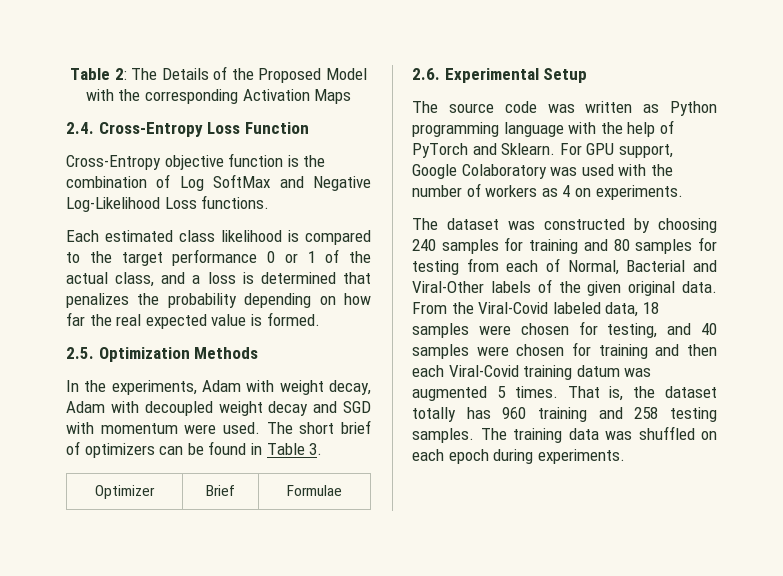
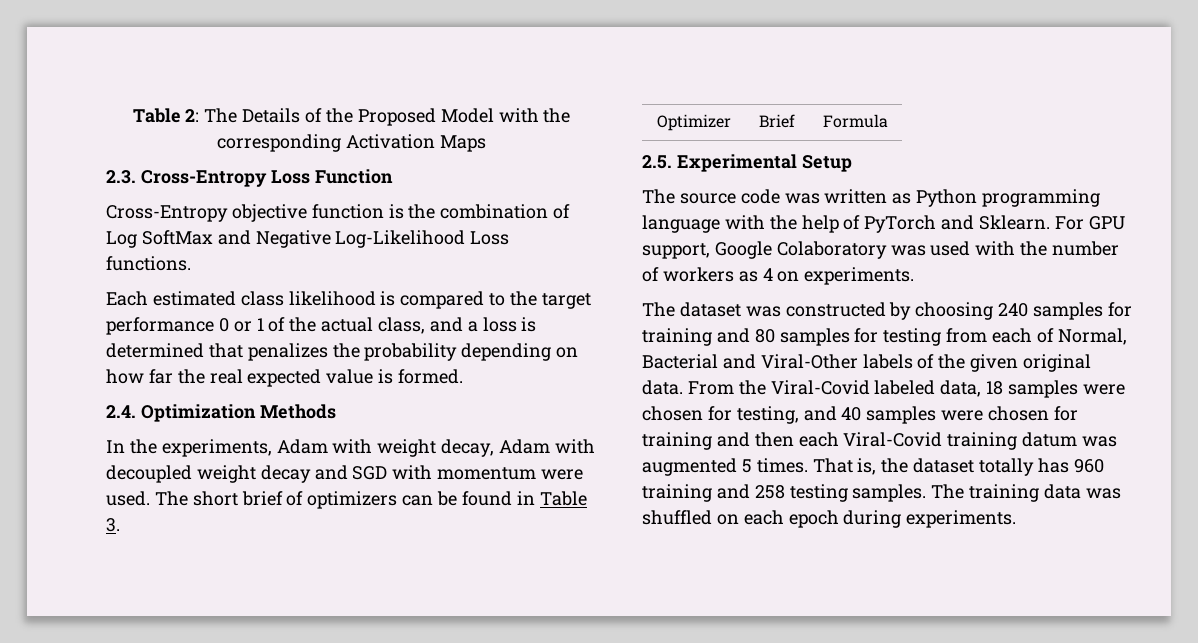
- 2.4. Cross-Entropy Loss Function
+ 2.3. Cross-Entropy Loss Function
- 2.5. Optimization Methods
+ 2.4. Optimization Methods
- Optimizer | Brief | Formulae
- 2.6. Experimental Setup
+ Optimizer | Brief | Formula
+ 2.5. Experimental Setup

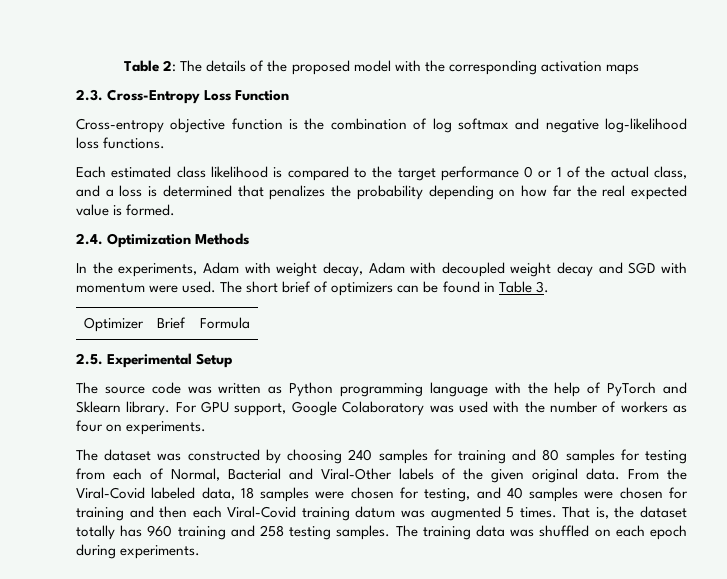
- Table 2: The Details of the Proposed Model with the corresponding Activation Maps
+ Table 2: The details of the proposed model with the corresponding activation maps
- Cross-Entropy objective function is the combination of Log SoftMax and Negative Log-Likelihood Loss functions.
+ Cross-entropy objective function is the combination of log softmax and negative log-likelihood loss functions.
- The source code was written as Python programming language with the help of PyTorch and Sklearn.
+ The source code was written as Python programming language with the help of PyTorch and Sklearn library.
- For GPU support, Google Colaboratory was used with the number of workers as 4 on experiments.
+ For GPU support, Google Colaboratory was used with the number of workers as four on experiments.

